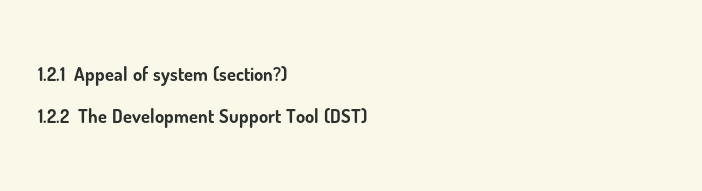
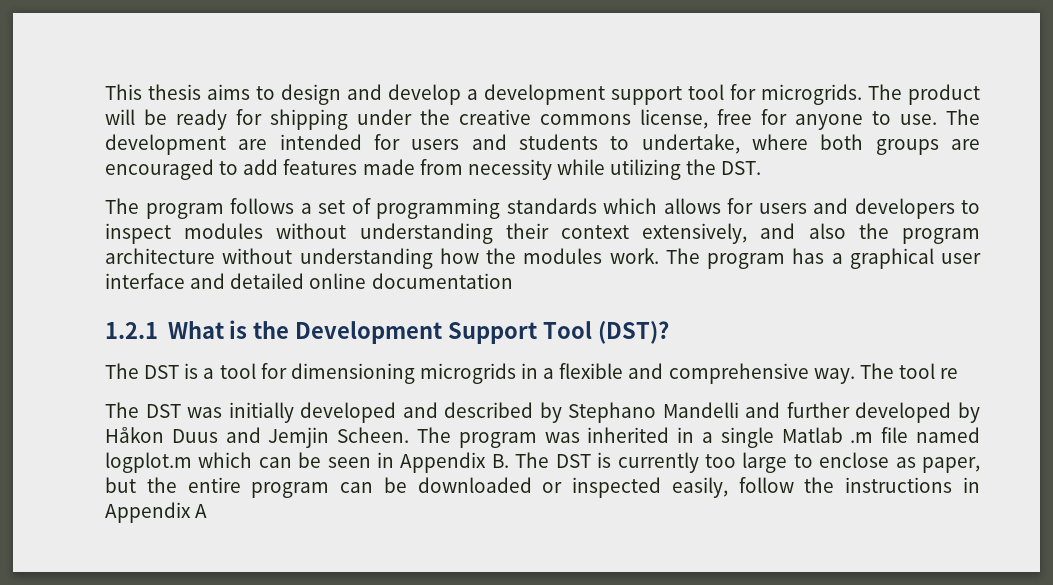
- 1.2.1 Appeal of system (section?)
- 1.2.2 The Development Support Tool (DST)
+ This thesis aims to design and develop a development support tool for microgrids. The product will be ready for shipping under the creative commons license, free for anyone to use. The development are intended for users and students to undertake, where both groups are encouraged to add features made from necessity while utilizing the DST.
+ The program follows a set of programming standards which allows for users and developers to inspect modules without understanding their context extensively, and also the program architecture without understanding how the modules work. The program has a graphical user interface and detailed online documentation
+ 1.2.1 What is the Development Support Tool (DST)?
+ The DST is a tool for dimensioning microgrids in a flexible and comprehensive way. The tool re
+ The DST was initially developed and described by Stephano Mandelli and further developed by Håkon Duus and Jemjin Scheen. The program was inherited in a single Matlab .m file named logplot.m which can be seen in Appendix B. The DST is currently too large to enclose as paper, but the entire program can be downloaded or inspected easily, follow the instructions in Appendix A

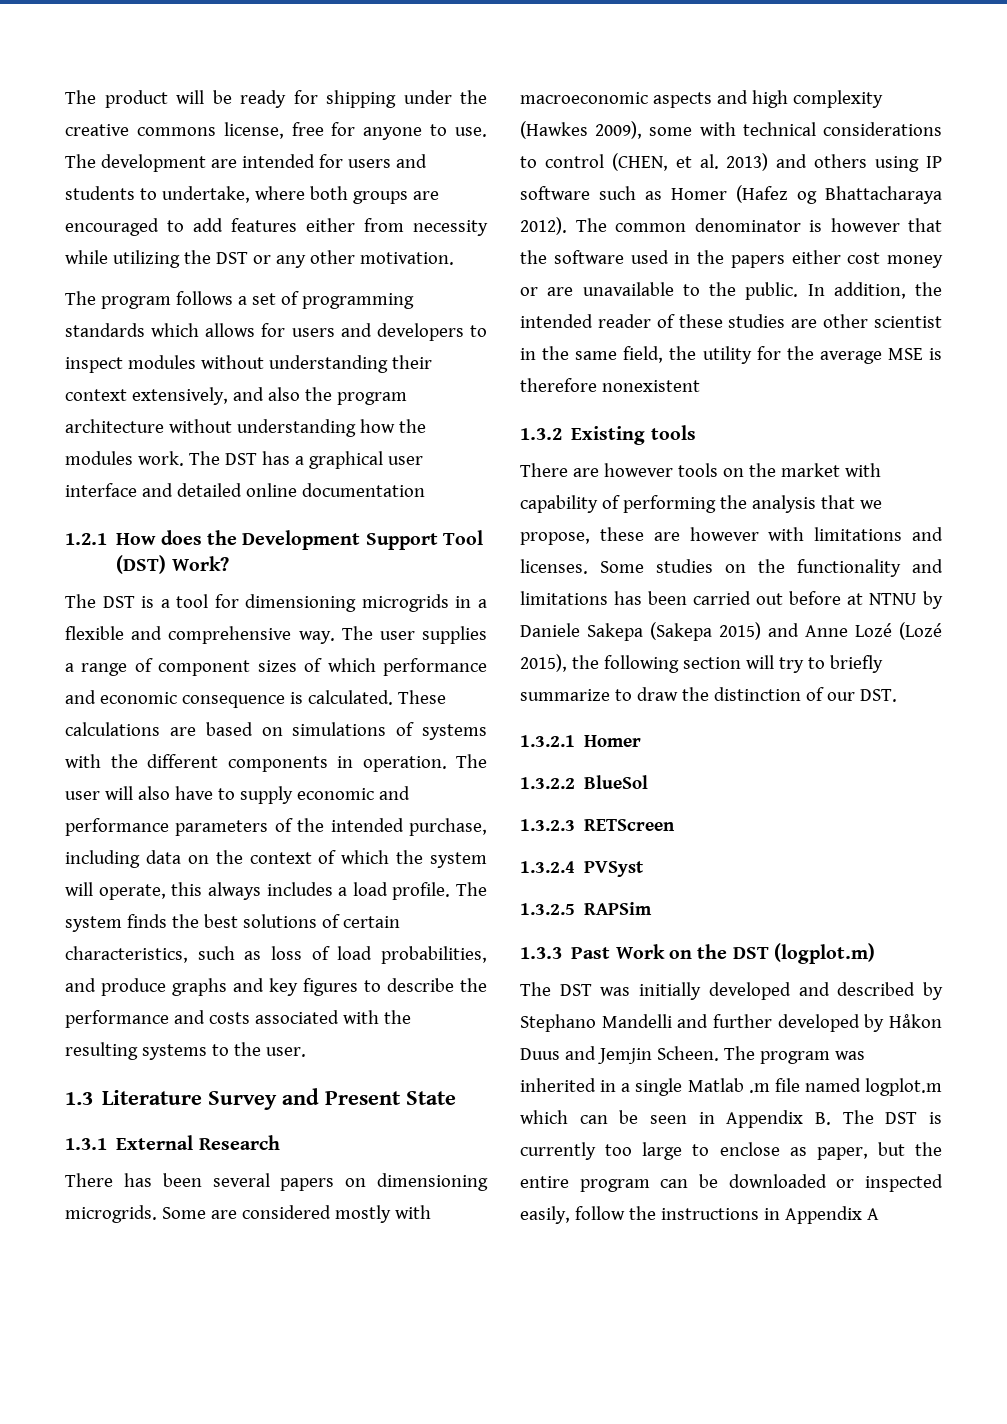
- This thesis aims to design and develop a development support tool for microgrids.
- The development are intended for users and students to undertake, where both groups are encouraged to add features made from necessity while utilizing the DST.
+ The development are intended for users and students to undertake, where both groups are encouraged to add features either from necessity while utilizing the DST or any other motivation.
- The program has a graphical user interface and detailed online documentation
+ The DST has a graphical user interface and detailed online documentation
- 1.2.1 What is the Development Support Tool (DST)?
+ 1.2.1 How does the Development Support Tool (DST) Work?
- The tool re
+ The user supplies a range of component sizes of which performance and economic consequence is calculated. These calculations are based on simulations of systems with the different components in operation. The user will also have to supply economic and performance parameters of the intended purchase, including data on the context of which the system will operate, this always includes a load profile. The system finds the best solutions of certain characteristics, such as loss of load probabilities, and produce graphs and key figures to describe the performance and costs associated with the resulting systems to the user.
+ 1.3 Literature Survey and Present State
+ 1.3.1 External Research
+ There has been several papers on dimensioning microgrids. Some are considered mostly with macroeconomic aspects and high complexity (Hawkes 2009), some with technical considerations to control (CHEN, et al. 2013) and others using IP software such as Homer (Hafez og Bhattacharaya 2012). The common denominator is however that the software used in the papers either cost money or are unavailable to the public. In addition, the intended reader of these studies are other scientist in the same field, the utility for the average MSE is therefore nonexistent
+ 1.3.2 Existing tools
+ There are however tools on the market with capability of performing the analysis that we propose, these are however with limitations and licenses. Some studies on the functionality and limitations has been carried out before at NTNU by Daniele Sakepa (Sakepa 2015) and Anne Lozé (Lozé 2015), the following section will try to briefly summarize to draw the distinction of our DST.
+ 1.3.2.1 Homer
+ 1.3.2.2 BlueSol
+ 1.3.2.3 RETScreen
+ 1.3.2.4 PVSyst
+ 1.3.2.5 RAPSim
+ 1.3.3 Past Work on the DST (logplot.m)

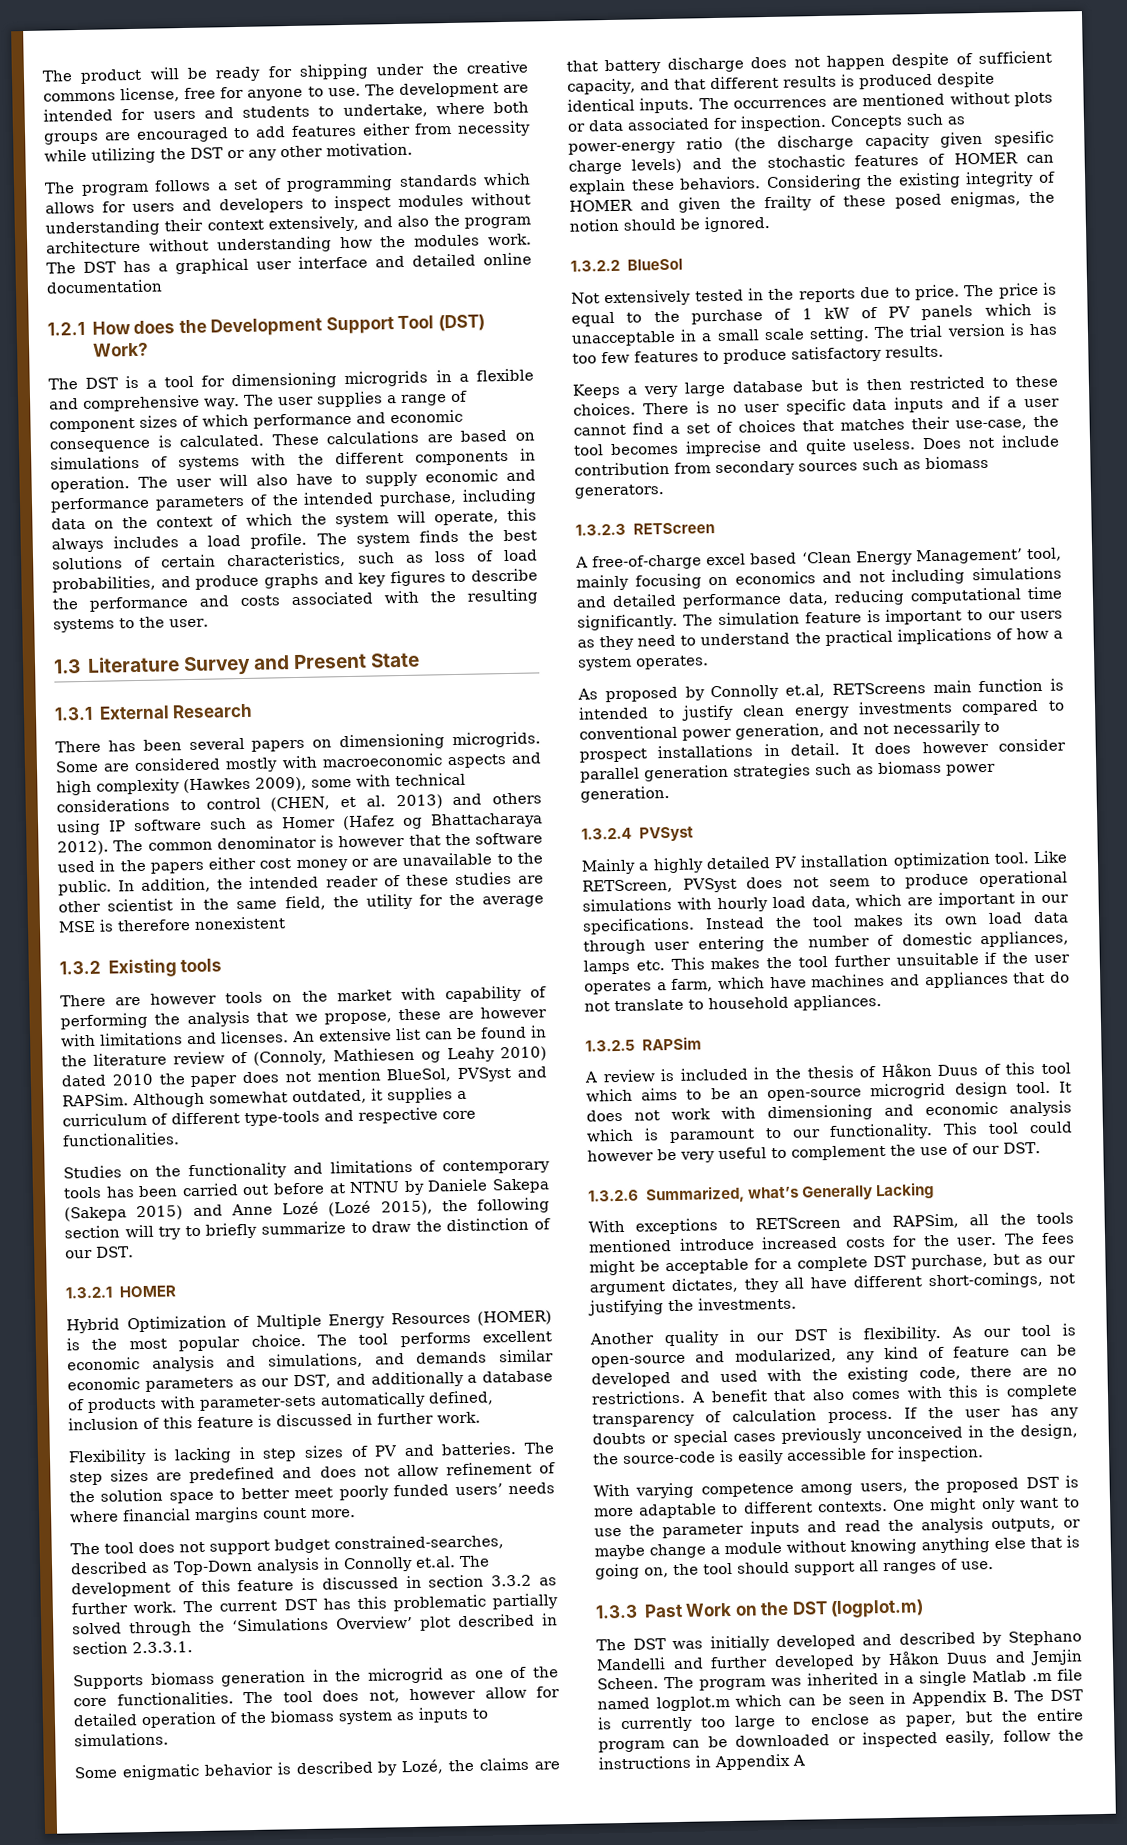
- Some studies on the functionality and limitations has been carried out before at NTNU by Daniele Sakepa (Sakepa 2015) and Anne Lozé (Lozé 2015), the following section will try to briefly summarize to draw the distinction of our DST.
+ An extensive list can be found in the literature review of (Connoly, Mathiesen og Leahy 2010) dated 2010 the paper does not mention BlueSol, PVSyst and RAPSim. Although somewhat outdated, it supplies a curriculum of different type-tools and respective core functionalities.
+ Studies on the functionality and limitations of contemporary tools has been carried out before at NTNU by Daniele Sakepa (Sakepa 2015) and Anne Lozé (Lozé 2015), the following section will try to briefly summarize to draw the distinction of our DST.
- 1.3.2.1 Homer
+ 1.3.2.1 HOMER
+ Hybrid Optimization of Multiple Energy Resources (HOMER) is the most popular choice. The tool performs excellent economic analysis and simulations, and demands similar economic parameters as our DST, and additionally a database of products with parameter-sets automatically defined, inclusion of this feature is discussed in further work.
+ Flexibility is lacking in step sizes of PV and batteries. The step sizes are predefined and does not allow refinement of the solution space to better meet poorly funded users’ needs where financial margins count more.
+ The tool does not support budget constrained-searches, described as Top-Down analysis in Connolly et.al. The development of this feature is discussed in section 3.3.2 as further work. The current DST has this problematic partially solved through the ‘Simulations Overview’ plot described in section 2.3.3.1.
+ Supports biomass generation in the microgrid as one of the core functionalities. The tool does not, however allow for detailed operation of the biomass system as inputs to simulations.
+ Some enigmatic behavior is described by Lozé, the claims are that battery discharge does not happen despite of sufficient capacity, and that different results is produced despite identical inputs. The occurrences are mentioned without plots or data associated for inspection. Concepts such as power-energy ratio (the discharge capacity given spesific charge levels) and the stochastic features of HOMER can explain these behaviors. Considering the existing integrity of HOMER and given the frailty of these posed enigmas, the notion should be ignored.
  1.3.2.2 BlueSol
+ Not extensively tested in the reports due to price. The price is equal to the purchase of 1 kW of PV panels which is unacceptable in a small scale setting. The trial version is has too few features to produce satisfactory results.
+ Keeps a very large database but is then restricted to these choices. There is no user specific data inputs and if a user cannot find a set of choices that matches their use-case, the tool becomes imprecise and quite useless. Does not include contribution from secondary sources such as biomass generators.
  1.3.2.3 RETScreen
+ A free-of-charge excel based ‘Clean Energy Management’ tool, mainly focusing on economics and not including simulations and detailed performance data, reducing computational time significantly. The simulation feature is important to our users as they need to understand the practical implications of how a system operates.
+ As proposed by Connolly et.al, RETScreens main function is intended to justify clean energy investments compared to conventional power generation, and not necessarily to prospect installations in detail. It does however consider parallel generation strategies such as biomass power generation.
  1.3.2.4 PVSyst
+ Mainly a highly detailed PV installation optimization tool. Like RETScreen, PVSyst does not seem to produce operational simulations with hourly load data, which are important in our specifications. Instead the tool makes its own load data through user entering the number of domestic appliances, lamps etc. This makes the tool further unsuitable if the user operates a farm, which have machines and appliances that do not translate to household appliances.
  1.3.2.5 RAPSim
+ A review is included in the thesis of Håkon Duus of this tool which aims to be an open-source microgrid design tool. It does not work with dimensioning and economic analysis which is paramount to our functionality. This tool could however be very useful to complement the use of our DST.
+ 1.3.2.6 Summarized, what’s Generally Lacking
+ With exceptions to RETScreen and RAPSim, all the tools mentioned introduce increased costs for the user. The fees might be acceptable for a complete DST purchase, but as our argument dictates, they all have different short-comings, not justifying the investments.
+ Another quality in our DST is flexibility. As our tool is open-source and modularized, any kind of feature can be developed and used with the existing code, there are no restrictions. A benefit that also comes with this is complete transparency of calculation process. If the user has any doubts or special cases previously unconceived in the design, the source-code is easily accessible for inspection.
+ With varying competence among users, the proposed DST is more adaptable to different contexts. One might only want to use the parameter inputs and read the analysis outputs, or maybe change a module without knowing anything else that is going on, the tool should support all ranges of use.

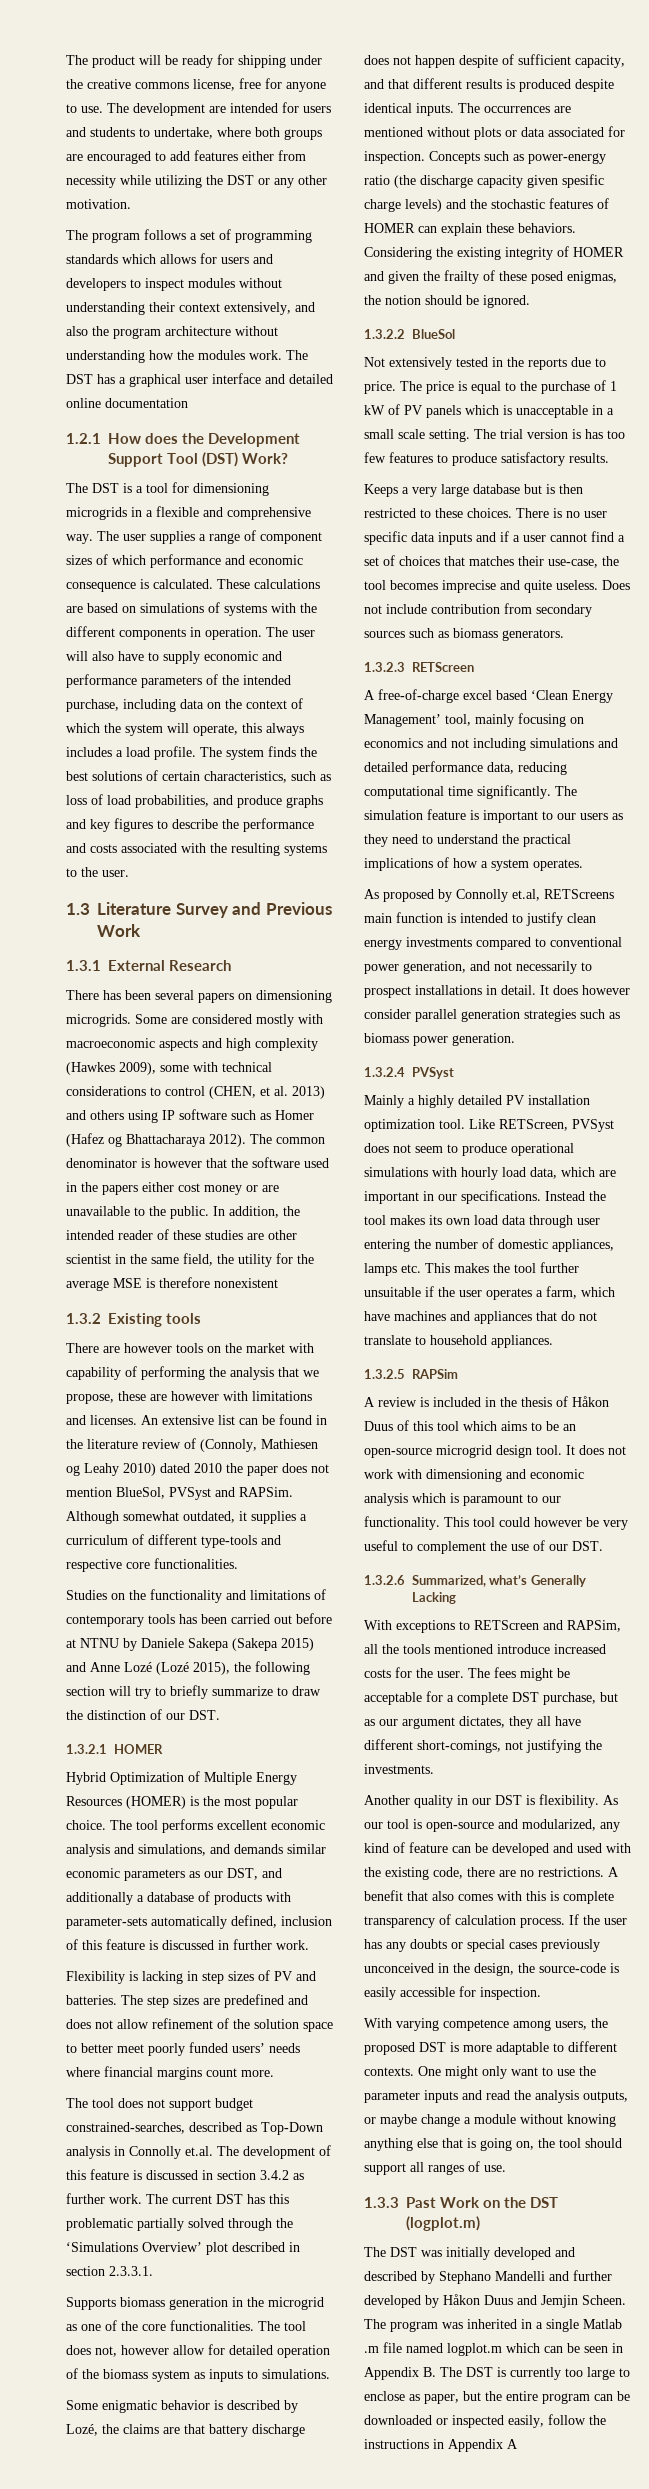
- 1.3 Literature Survey and Present State
+ 1.3 Literature Survey and Previous Work
- The tool does not support budget constrained-searches, described as Top-Down analysis in Connolly et.al. The development of this feature is discussed in section 3.3.2 as further work.
+ The tool does not support budget constrained-searches, described as Top-Down analysis in Connolly et.al. The development of this feature is discussed in section 3.4.2 as further work.

